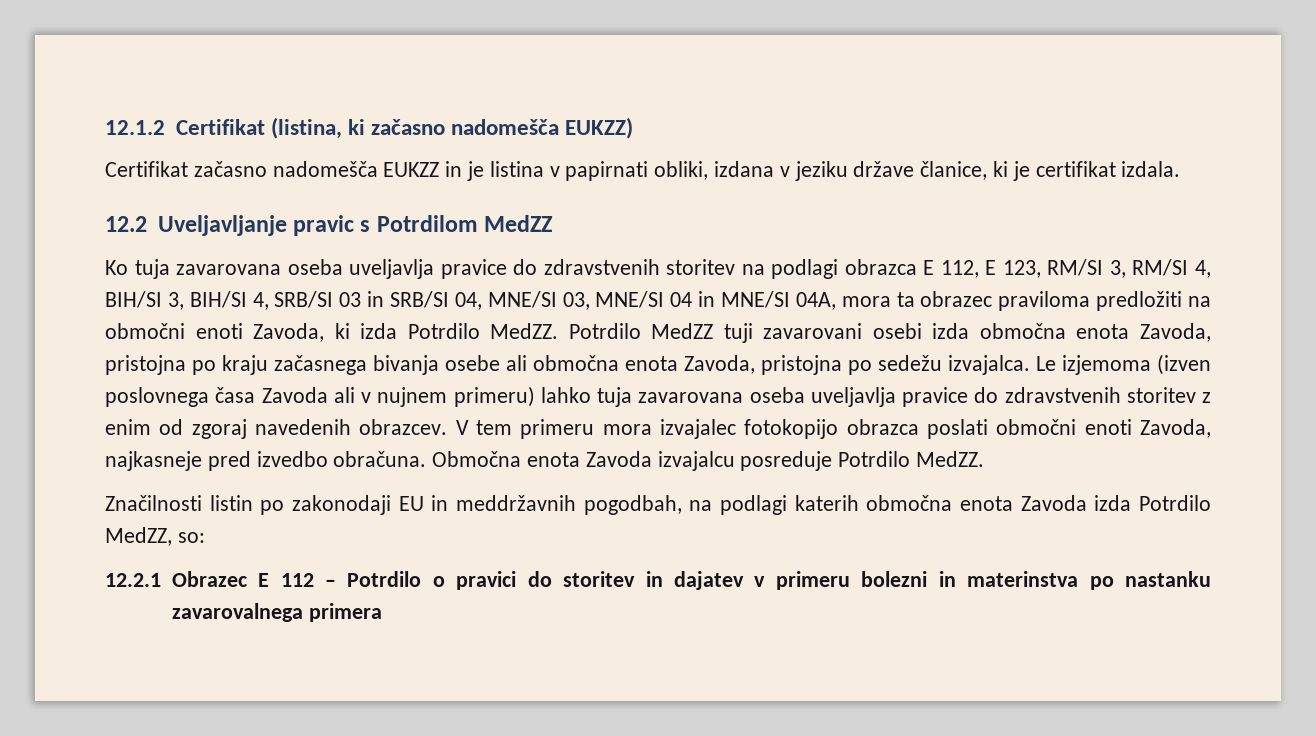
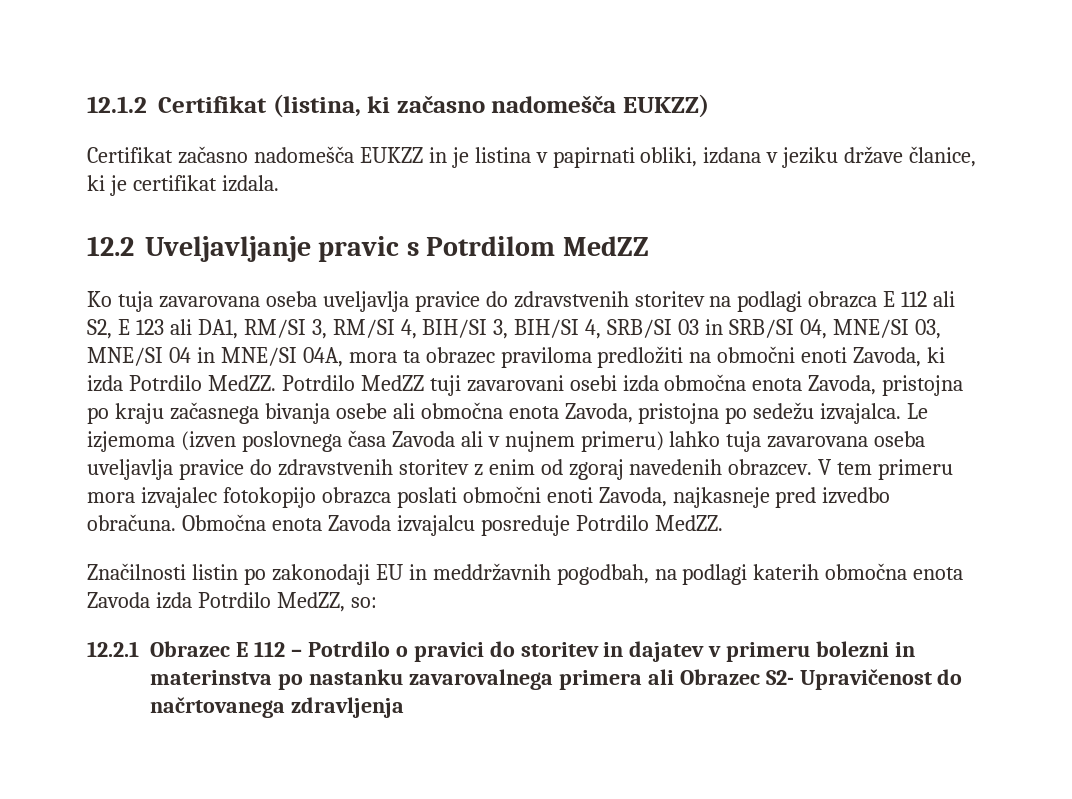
- Ko tuja zavarovana oseba uveljavlja pravice do zdravstvenih storitev na podlagi obrazca E 112, E 123, RM/SI 3, RM/SI 4, BIH/SI 3, BIH/SI 4, SRB/SI 03 in SRB/SI 04, MNE/SI 03, MNE/SI 04 in MNE/SI 04A, mora ta obrazec praviloma predložiti na območni enoti Zavoda, ki izda Potrdilo MedZZ.
+ Ko tuja zavarovana oseba uveljavlja pravice do zdravstvenih storitev na podlagi obrazca E 112 ali S2, E 123 ali DA1, RM/SI 3, RM/SI 4, BIH/SI 3, BIH/SI 4, SRB/SI 03 in SRB/SI 04, MNE/SI 03, MNE/SI 04 in MNE/SI 04A, mora ta obrazec praviloma predložiti na območni enoti Zavoda, ki izda Potrdilo MedZZ.
- 12.2.1 Obrazec E 112 – Potrdilo o pravici do storitev in dajatev v primeru bolezni in materinstva po nastanku zavarovalnega primera
+ 12.2.1 Obrazec E 112 – Potrdilo o pravici do storitev in dajatev v primeru bolezni in materinstva po nastanku zavarovalnega primera ali Obrazec S2- Upravičenost do načrtovanega zdravljenja

